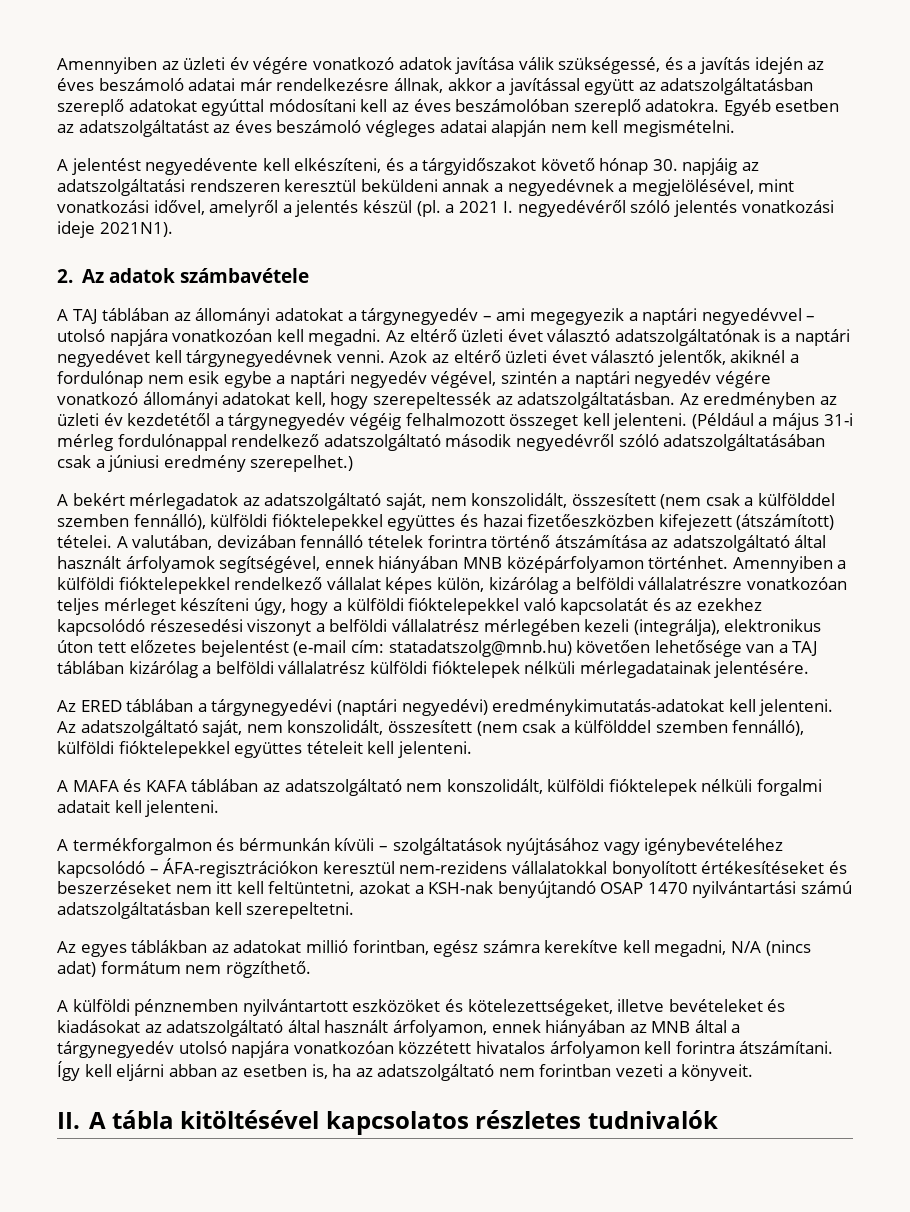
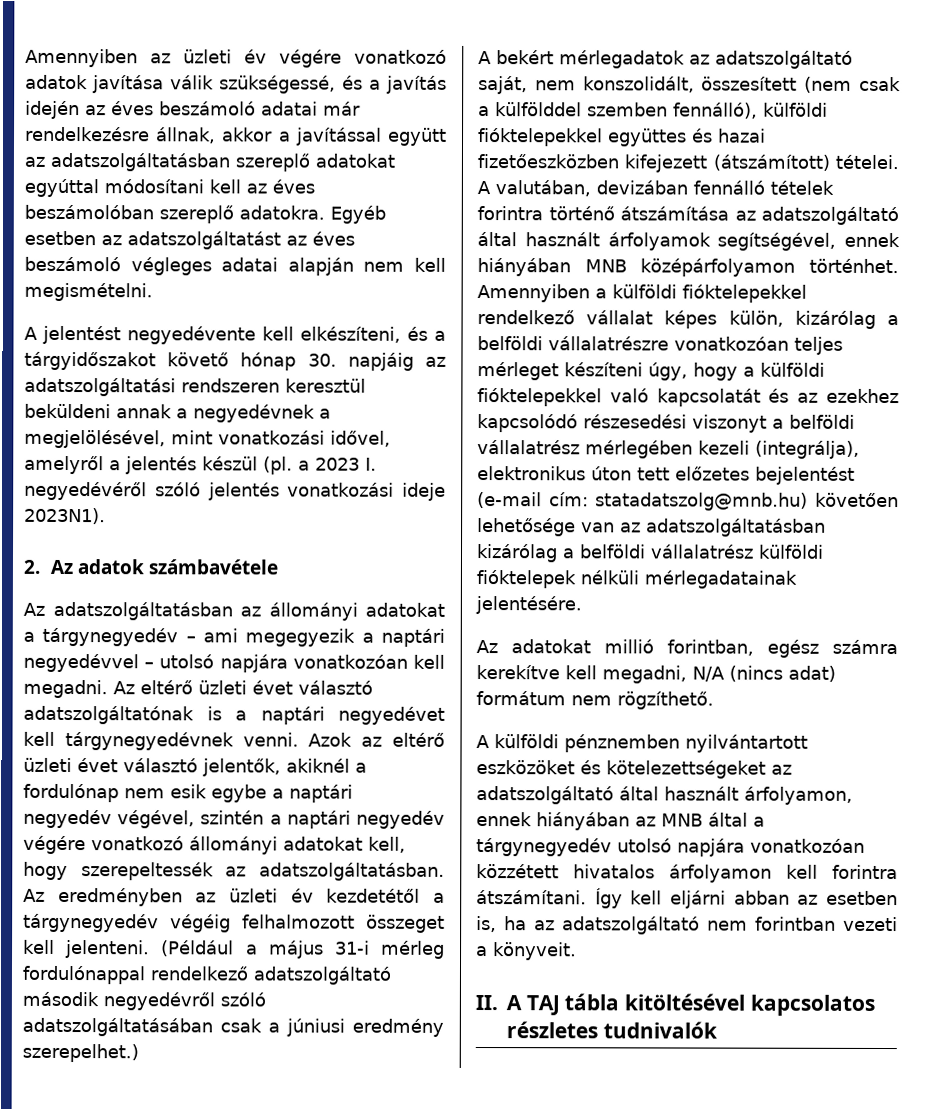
- A jelentést negyedévente kell elkészíteni, és a tárgyidőszakot követő hónap 30. napjáig az adatszolgáltatási rendszeren keresztül beküldeni annak a negyedévnek a megjelölésével, mint vonatkozási idővel, amelyről a jelentés készül (pl. a 2021 I. negyedévéről szóló jelentés vonatkozási ideje 2021N1).
+ A jelentést negyedévente kell elkészíteni, és a tárgyidőszakot követő hónap 30. napjáig az adatszolgáltatási rendszeren keresztül beküldeni annak a negyedévnek a megjelölésével, mint vonatkozási idővel, amelyről a jelentés készül (pl. a 2023 I. negyedévéről szóló jelentés vonatkozási ideje 2023N1).
- A TAJ táblában az állományi adatokat a tárgynegyedév – ami megegyezik a naptári negyedévvel – utolsó napjára vonatkozóan kell megadni.
+ Az adatszolgáltatásban az állományi adatokat a tárgynegyedév – ami megegyezik a naptári negyedévvel – utolsó napjára vonatkozóan kell megadni.
- Amennyiben a külföldi fióktelepekkel rendelkező vállalat képes külön, kizárólag a belföldi vállalatrészre vonatkozóan teljes mérleget készíteni úgy, hogy a külföldi fióktelepekkel való kapcsolatát és az ezekhez kapcsolódó részesedési viszonyt a belföldi vállalatrész mérlegében kezeli (integrálja), elektronikus úton tett előzetes bejelentést (e-mail cím: statadatszolg@mnb.hu) követően lehetősége van a TAJ táblában kizárólag a belföldi vállalatrész külföldi fióktelepek nélküli mérlegadatainak jelentésére.
+ Amennyiben a külföldi fióktelepekkel rendelkező vállalat képes külön, kizárólag a belföldi vállalatrészre vonatkozóan teljes mérleget készíteni úgy, hogy a külföldi fióktelepekkel való kapcsolatát és az ezekhez kapcsolódó részesedési viszonyt a belföldi vállalatrész mérlegében kezeli (integrálja), elektronikus úton tett előzetes bejelentést (e-mail cím: statadatszolg@mnb.hu) követően lehetősége van az adatszolgáltatásban kizárólag a belföldi vállalatrész külföldi fióktelepek nélküli mérlegadatainak jelentésére.
- Az ERED táblában a tárgynegyedévi (naptári negyedévi) eredménykimutatás-adatokat kell jelenteni. Az adatszolgáltató saját, nem konszolidált, összesített (nem csak a külfölddel szemben fennálló), külföldi fióktelepekkel együttes tételeit kell jelenteni.
- A MAFA és KAFA táblában az adatszolgáltató nem konszolidált, külföldi fióktelepek nélküli forgalmi adatait kell jelenteni.
- A termékforgalmon és bérmunkán kívüli – szolgáltatások nyújtásához vagy igénybevételéhez kapcsolódó – ÁFA-regisztrációkon keresztül nem-rezidens vállalatokkal bonyolított értékesítéseket és beszerzéseket nem itt kell feltüntetni, azokat a KSH-nak benyújtandó OSAP 1470 nyilvántartási számú adatszolgáltatásban kell szerepeltetni.
- Az egyes táblákban az adatokat millió forintban, egész számra kerekítve kell megadni, N/A (nincs adat) formátum nem rögzíthető.
+ Az adatokat millió forintban, egész számra kerekítve kell megadni, N/A (nincs adat) formátum nem rögzíthető.
- A külföldi pénznemben nyilvántartott eszközöket és kötelezettségeket, illetve bevételeket és kiadásokat az adatszolgáltató által használt árfolyamon, ennek hiányában az MNB által a tárgynegyedév utolsó napjára vonatkozóan közzétett hivatalos árfolyamon kell forintra átszámítani.
+ A külföldi pénznemben nyilvántartott eszközöket és kötelezettségeket az adatszolgáltató által használt árfolyamon, ennek hiányában az MNB által a tárgynegyedév utolsó napjára vonatkozóan közzétett hivatalos árfolyamon kell forintra átszámítani.
- II. A tábla kitöltésével kapcsolatos részletes tudnivalók
+ II. A TAJ tábla kitöltésével kapcsolatos részletes tudnivalók

